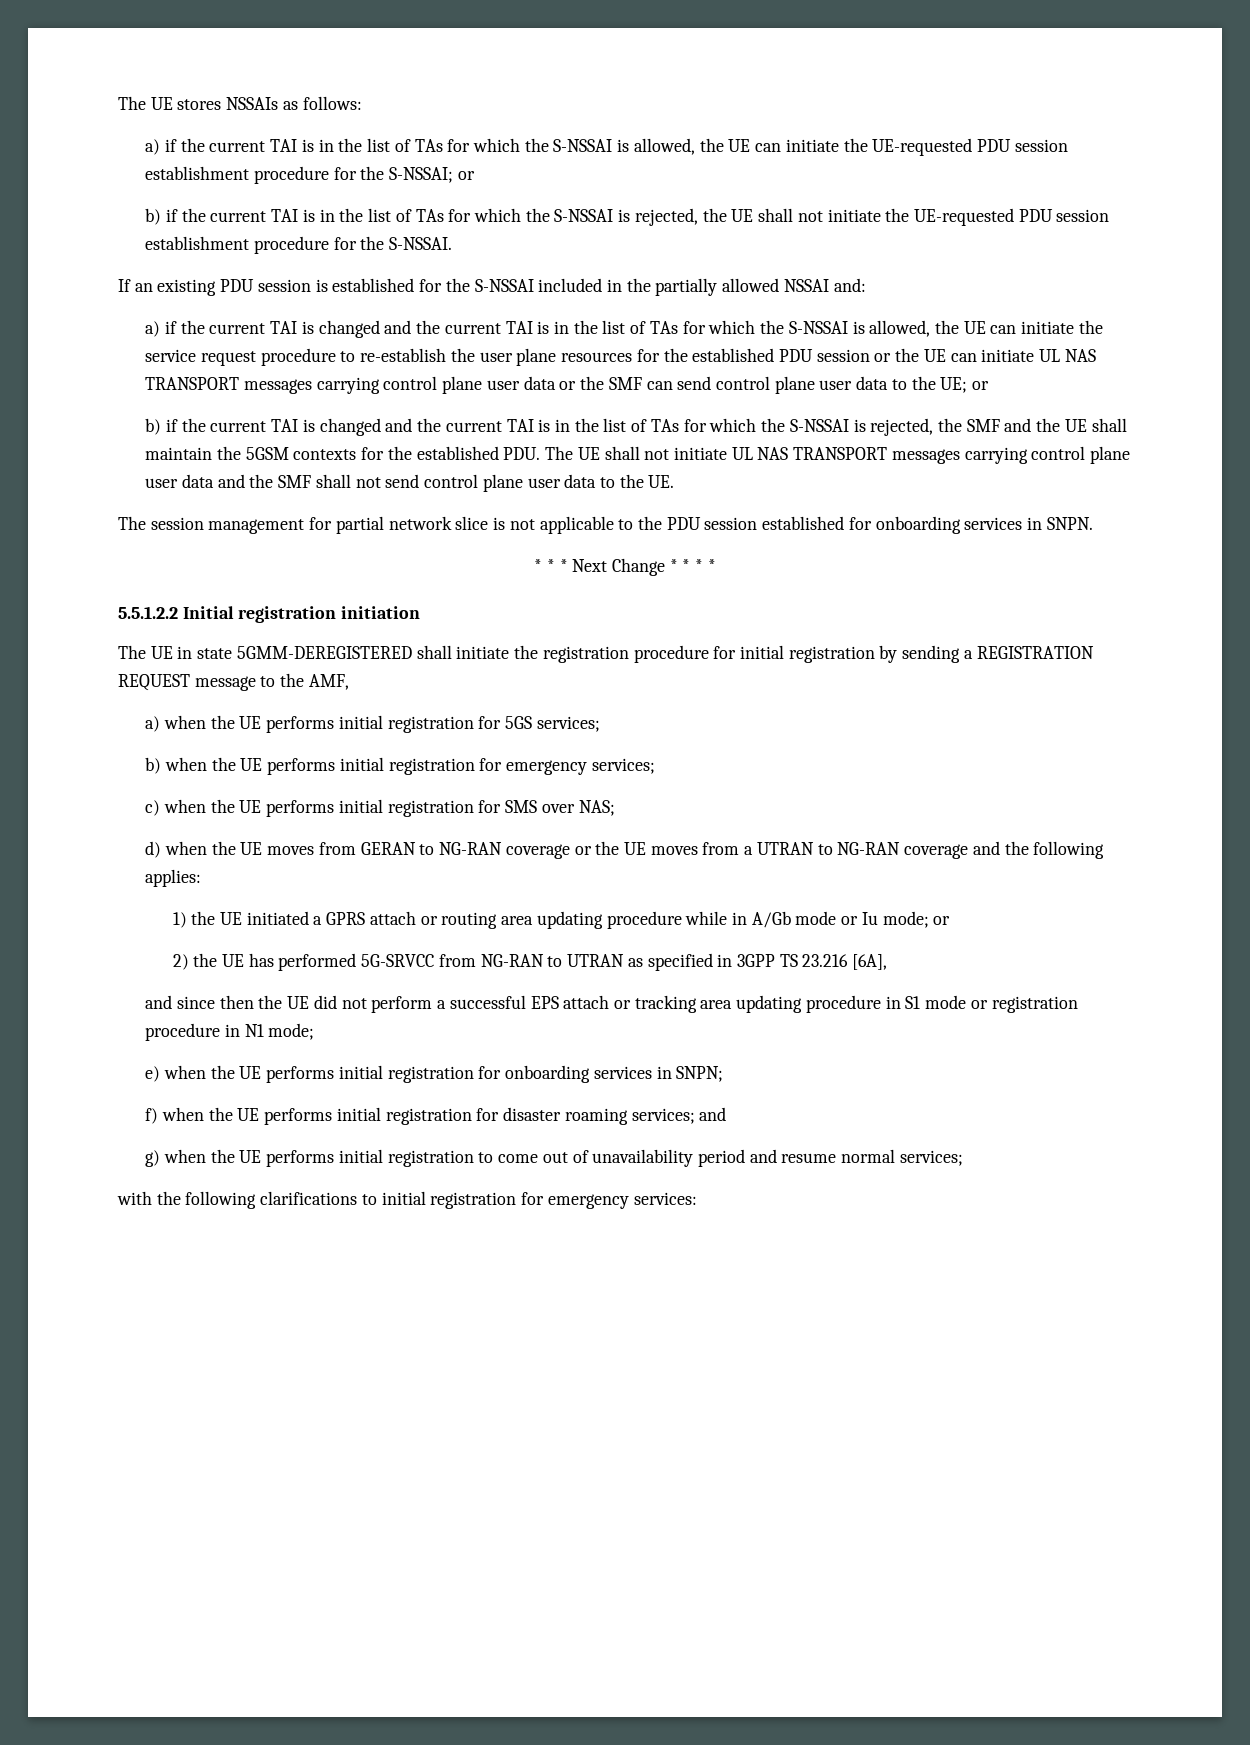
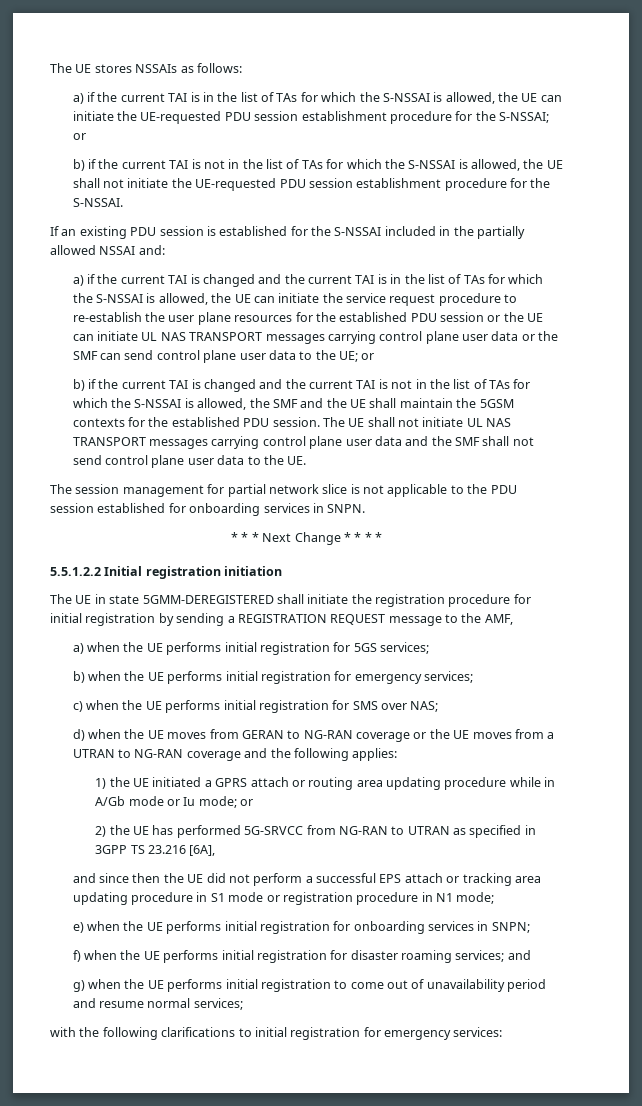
- b) if the current TAI is in the list of TAs for which the S-NSSAI is rejected, the UE shall not initiate the UE-requested PDU session establishment procedure for the S-NSSAI.
+ b) if the current TAI is not in the list of TAs for which the S-NSSAI is allowed, the UE shall not initiate the UE-requested PDU session establishment procedure for the S-NSSAI.
- b) if the current TAI is changed and the current TAI is in the list of TAs for which the S-NSSAI is rejected, the SMF and the UE shall maintain the 5GSM contexts for the established PDU. The UE shall not initiate UL NAS TRANSPORT messages carrying control plane user data and the SMF shall not send control plane user data to the UE.
+ b) if the current TAI is changed and the current TAI is not in the list of TAs for which the S-NSSAI is allowed, the SMF and the UE shall maintain the 5GSM contexts for the established PDU session. The UE shall not initiate UL NAS TRANSPORT messages carrying control plane user data and the SMF shall not send control plane user data to the UE.

